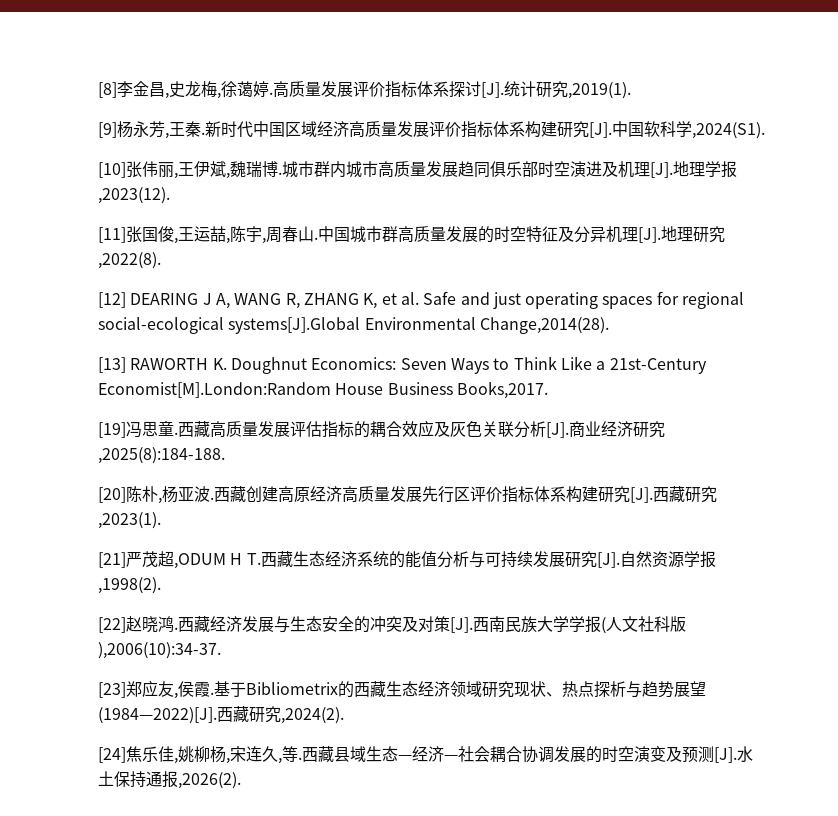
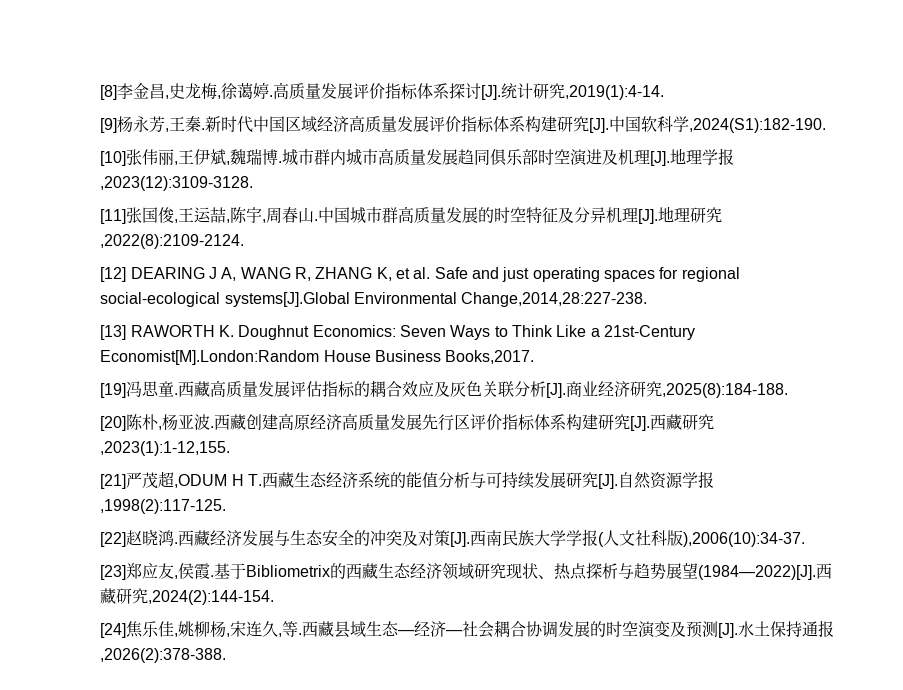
- 高质量发展评价指标体系探讨[J].统计研究,2019(1).
+ 高质量发展评价指标体系探讨[J].统计研究,2019(1):4-14.
- 新时代中国区域经济高质量发展评价指标体系构建研究[J].中国软科学,2024(S1).
+ 新时代中国区域经济高质量发展评价指标体系构建研究[J].中国软科学,2024(S1):182-190.
- 城市群内城市高质量发展趋同俱乐部时空演进及机理[J].地理学报,2023(12).
+ 城市群内城市高质量发展趋同俱乐部时空演进及机理[J].地理学报,2023(12):3109-3128.
- 中国城市群高质量发展的时空特征及分异机理[J].地理研究,2022(8).
+ 中国城市群高质量发展的时空特征及分异机理[J].地理研究,2022(8):2109-2124.
- [12] DEARING J A, WANG R, ZHANG K, et al. Safe and just operating spaces for regional social-ecological systems[J].Global Environmental Change,2014(28).
+ [12] DEARING J A, WANG R, ZHANG K, et al. Safe and just operating spaces for regional social-ecological systems[J].Global Environmental Change,2014,28:227-238.
- 西藏创建高原经济高质量发展先行区评价指标体系构建研究[J].西藏研究,2023(1).
+ 西藏创建高原经济高质量发展先行区评价指标体系构建研究[J].西藏研究,2023(1):1-12,155.
- [21]严茂超,ODUM H T.西藏生态经济系统的能值分析与可持续发展研究[J].自然资源学报,1998(2).
+ [21]严茂超,ODUM H T.西藏生态经济系统的能值分析与可持续发展研究[J].自然资源学报,1998(2):117-125.
- 西藏研究,2024(2).
+ 西藏研究,2024(2):144-154.
- 西藏县域生态—经济—社会耦合协调发展的时空演变及预测[J].水土保持通报,2026(2).
+ 西藏县域生态—经济—社会耦合协调发展的时空演变及预测[J].水土保持通报,2026(2):378-388.

